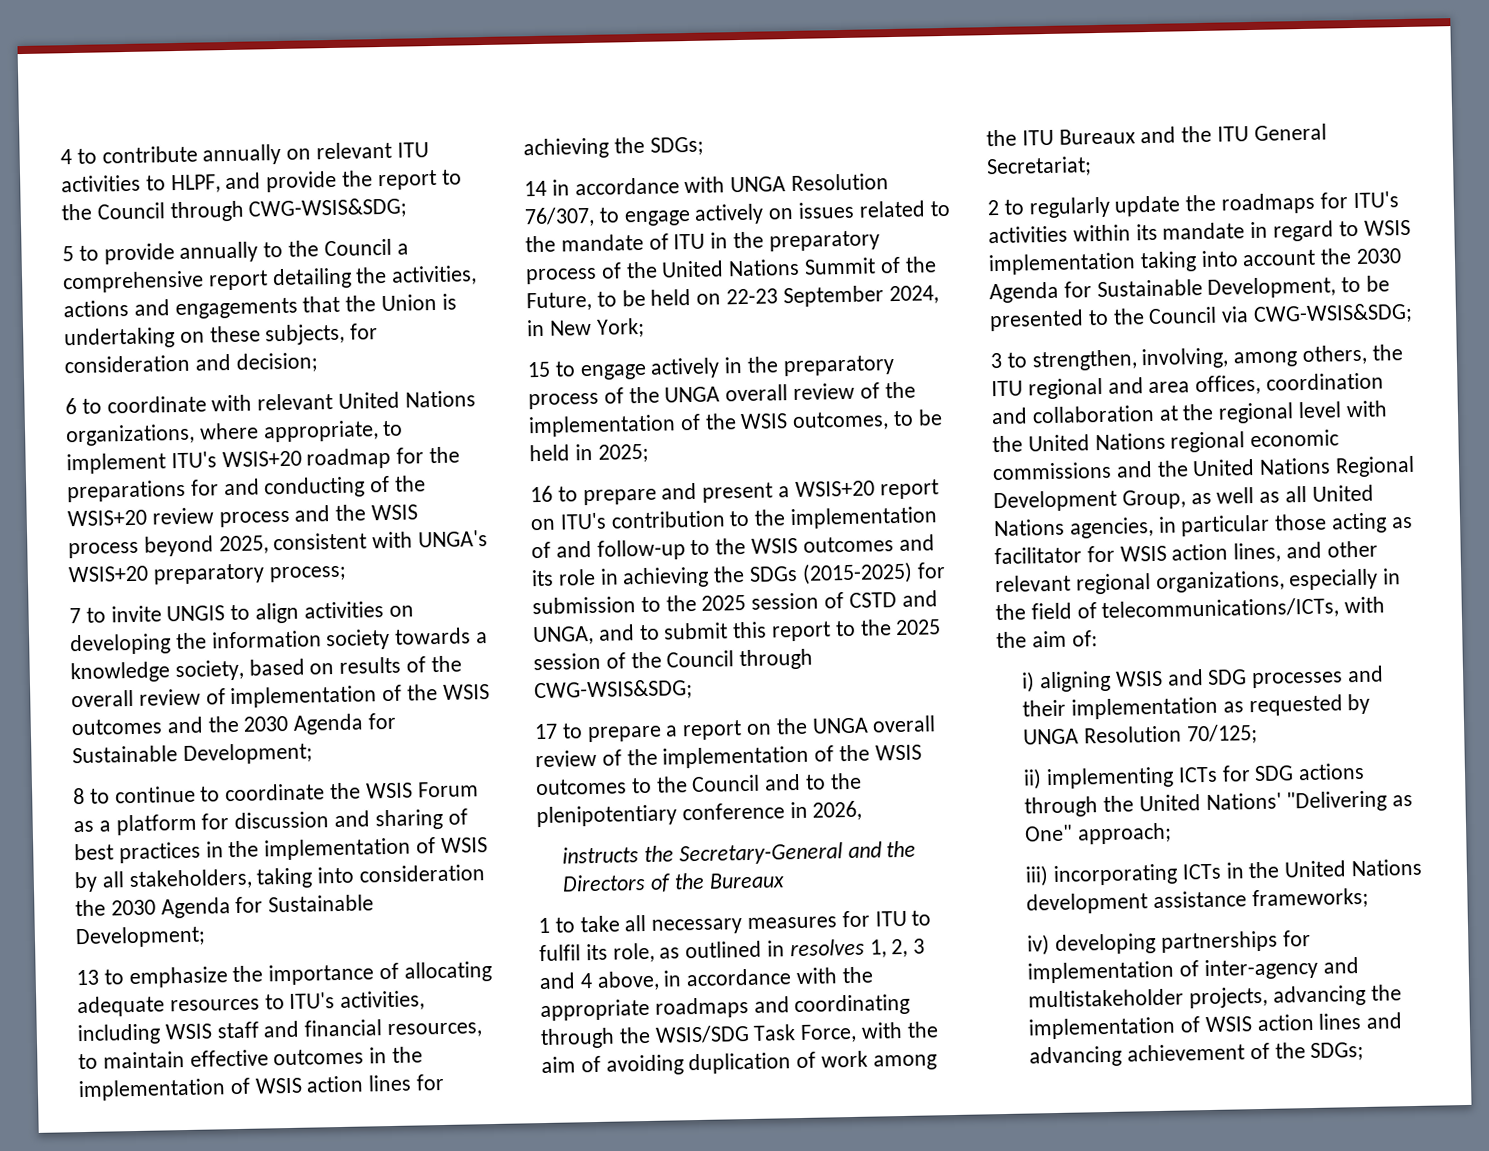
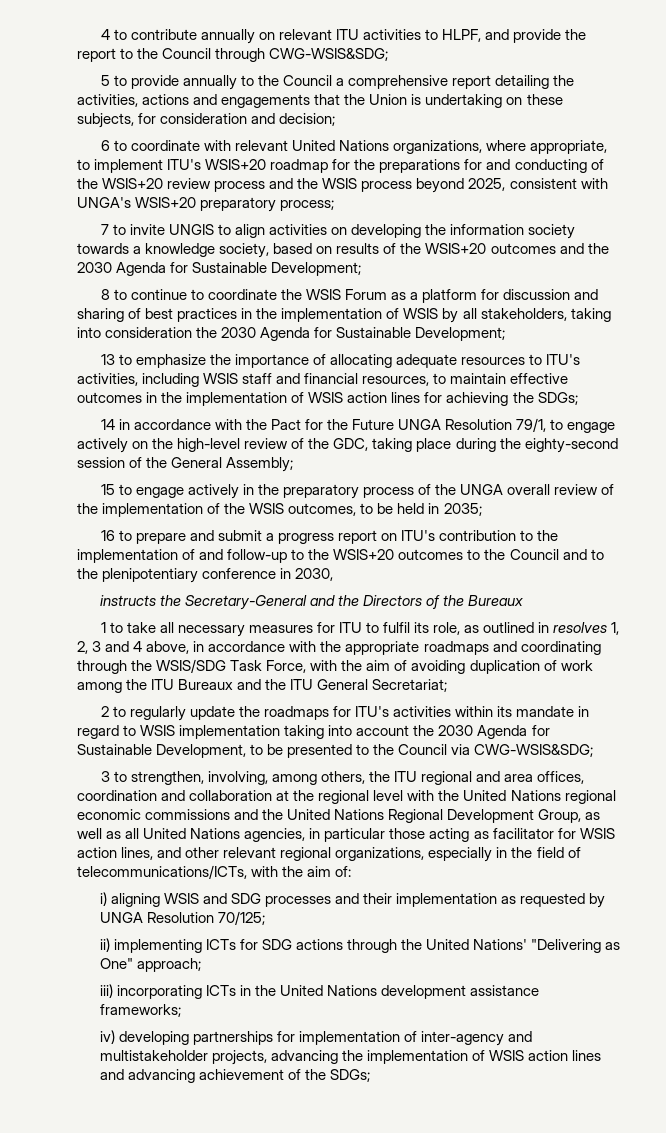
- 7 to invite UNGIS to align activities on developing the information society towards a knowledge society, based on results of the overall review of implementation of the WSIS outcomes and the 2030 Agenda for Sustainable Development;
+ 7 to invite UNGIS to align activities on developing the information society towards a knowledge society, based on results of the WSIS+20 outcomes and the 2030 Agenda for Sustainable Development;
- 14 in accordance with UNGA Resolution 76/307, to engage actively on issues related to the mandate of ITU in the preparatory process of the United Nations Summit of the Future, to be held on 22-23 September 2024, in New York;
+ 14 in accordance with the Pact for the Future UNGA Resolution 79/1, to engage actively on the high-level review of the GDC, taking place during the eighty-second session of the General Assembly;
- 15 to engage actively in the preparatory process of the UNGA overall review of the implementation of the WSIS outcomes, to be held in 2025;
+ 15 to engage actively in the preparatory process of the UNGA overall review of the implementation of the WSIS outcomes, to be held in 2035;
- 16 to prepare and present a WSIS+20 report on ITU's contribution to the implementation of and follow-up to the WSIS outcomes and its role in achieving the SDGs (2015-2025) for submission to the 2025 session of CSTD and UNGA, and to submit this report to the 2025 session of the Council through CWG-WSIS&SDG;
- 17 to prepare a report on the UNGA overall review of the implementation of the WSIS outcomes to the Council and to the plenipotentiary conference in 2026,
+ 16 to prepare and submit a progress report on ITU's contribution to the implementation of and follow-up to the WSIS+20 outcomes to the Council and to the plenipotentiary conference in 2030,

